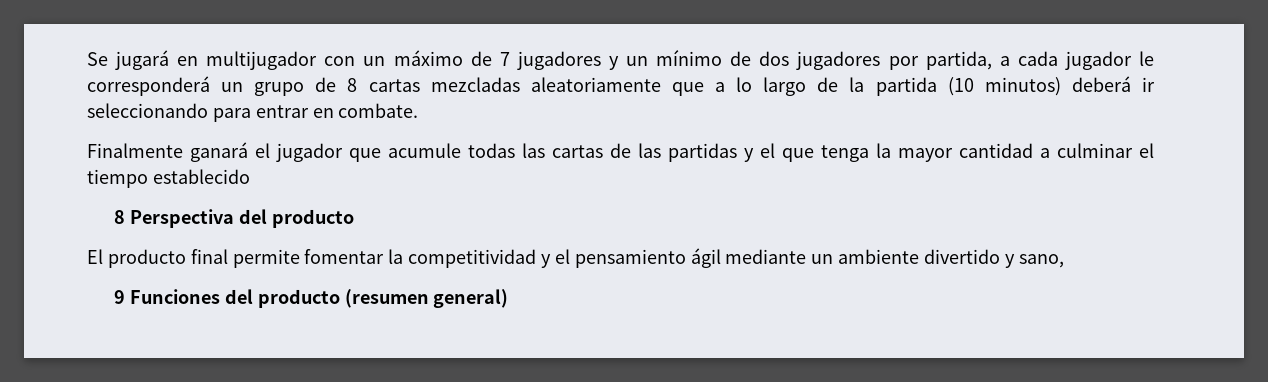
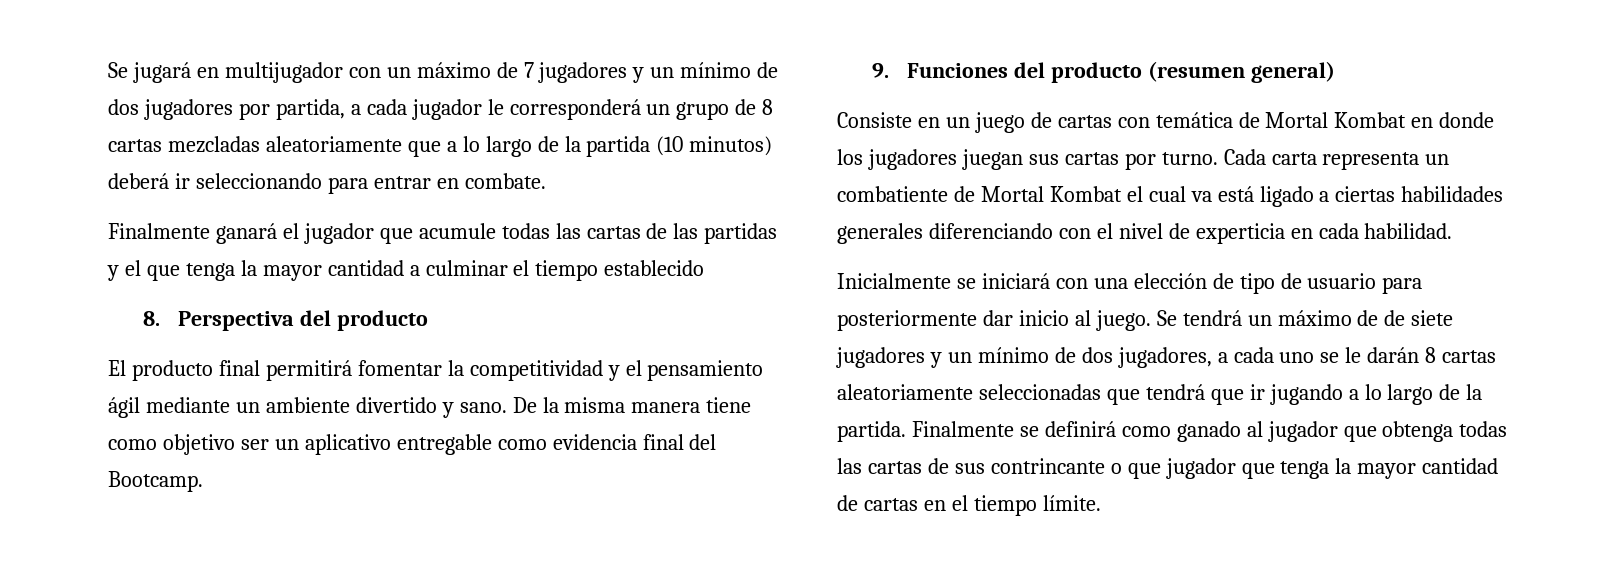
- 8 Perspectiva del producto
+ 8. Perspectiva del producto
- El producto final permite fomentar la competitividad y el pensamiento ágil mediante un ambiente divertido y sano,
- 9 Funciones del producto (resumen general)
+ El producto final permitirá fomentar la competitividad y el pensamiento ágil mediante un ambiente divertido y sano. De la misma manera tiene como objetivo ser un aplicativo entregable como evidencia final del Bootcamp.
+ 9. Funciones del producto (resumen general)
+ Consiste en un juego de cartas con temática de Mortal Kombat en donde los jugadores juegan sus cartas por turno. Cada carta representa un combatiente de Mortal Kombat el cual va está ligado a ciertas habilidades generales diferenciando con el nivel de experticia en cada habilidad.
+ Inicialmente se iniciará con una elección de tipo de usuario para posteriormente dar inicio al juego. Se tendrá un máximo de de siete jugadores y un mínimo de dos jugadores, a cada uno se le darán 8 cartas aleatoriamente seleccionadas que tendrá que ir jugando a lo largo de la partida. Finalmente se definirá como ganado al jugador que obtenga todas las cartas de sus contrincante o que jugador que tenga la mayor cantidad de cartas en el tiempo límite.

